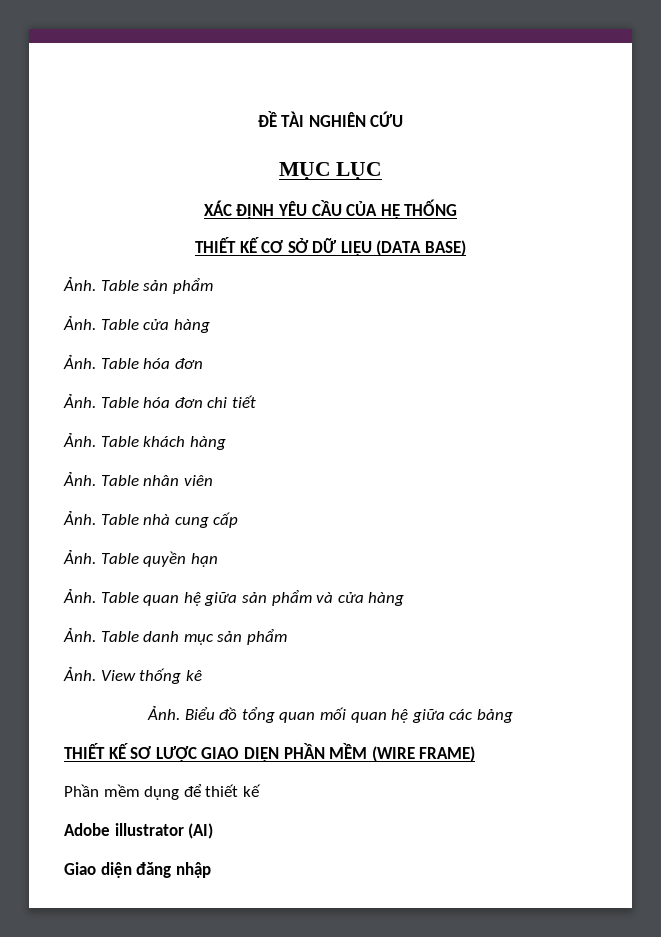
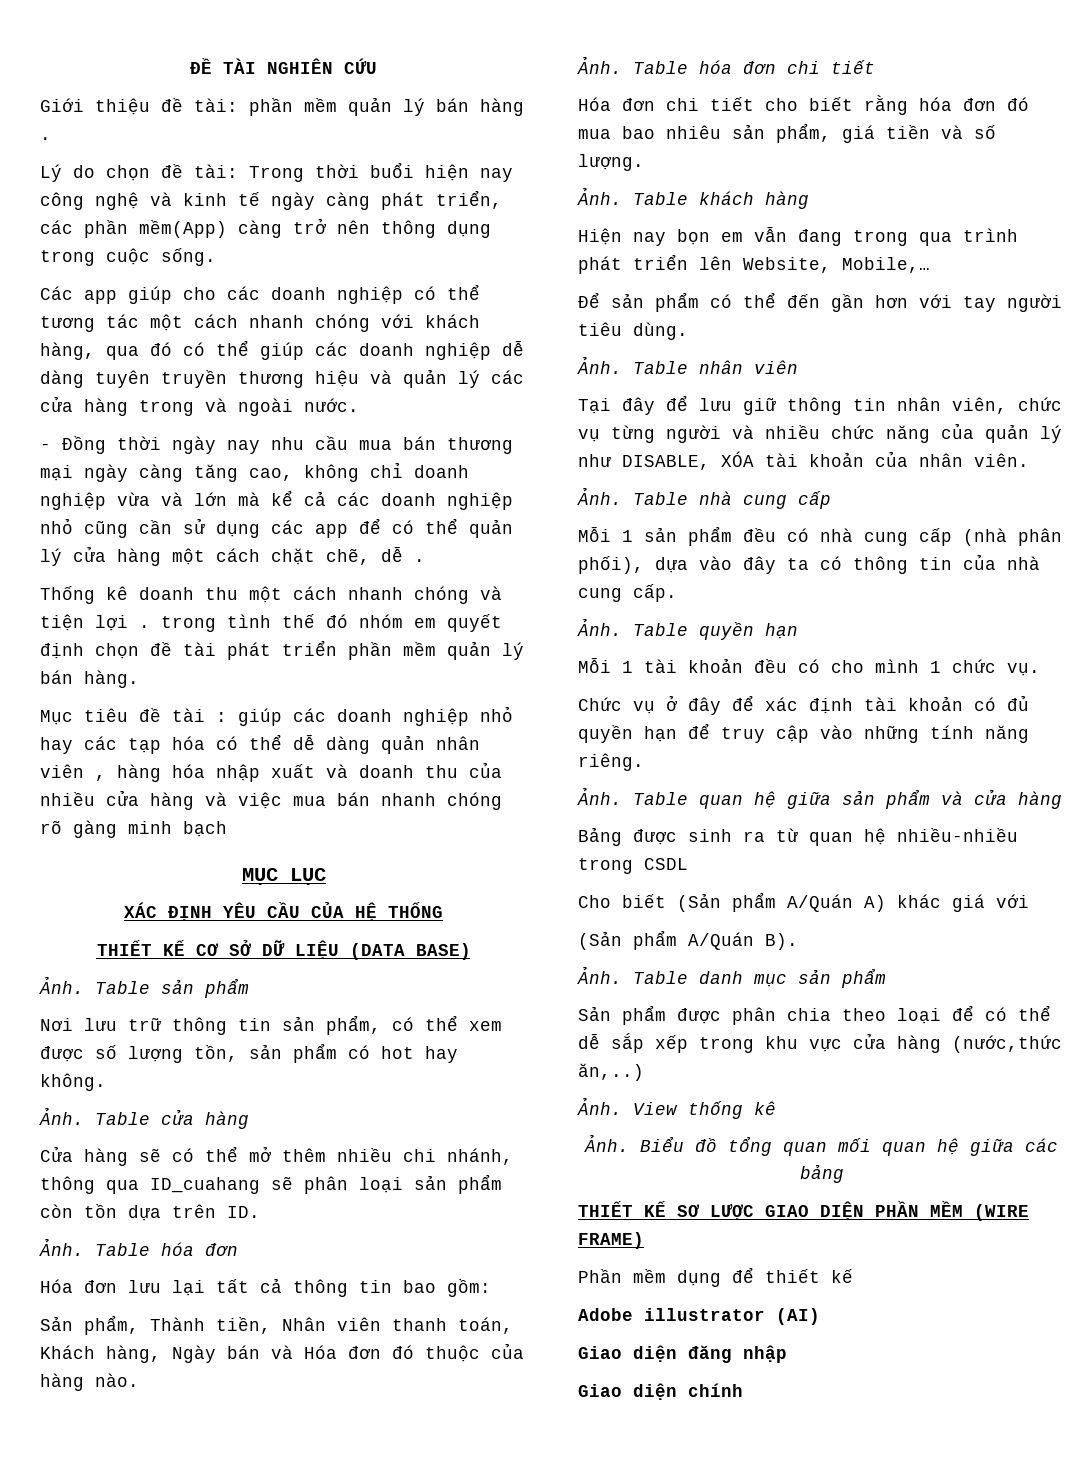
+ Giới thiệu đề tài: phần mềm quản lý bán hàng .
+ Lý do chọn đề tài: Trong thời buổi hiện nay công nghệ và kinh tế ngày càng phát triển, các phần mềm(App) càng trở nên thông dụng trong cuộc sống.
+ Các app giúp cho các doanh nghiệp có thể tương tác một cách nhanh chóng với khách hàng, qua đó có thể giúp các doanh nghiệp dễ dàng tuyên truyền thương hiệu và quản lý các cửa hàng trong và ngoài nước.
+ - Đồng thời ngày nay nhu cầu mua bán thương mại ngày càng tăng cao, không chỉ doanh nghiệp vừa và lớn mà kể cả các doanh nghiệp nhỏ cũng cần sử dụng các app để có thể quản lý cửa hàng một cách chặt chẽ, dễ .
+ Thống kê doanh thu một cách nhanh chóng và tiện lợi . trong tình thế đó nhóm em quyết định chọn đề tài phát triển phần mềm quản lý bán hàng.
+ Mục tiêu đề tài : giúp các doanh nghiệp nhỏ hay các tạp hóa có thể dễ dàng quản nhân viên , hàng hóa nhập xuất và doanh thu của nhiều cửa hàng và việc mua bán nhanh chóng rõ gàng minh bạch
+ Nơi lưu trữ thông tin sản phẩm, có thể xem được số lượng tồn, sản phẩm có hot hay không.
  Ảnh. Table cửa hàng
+ Cửa hàng sẽ có thể mở thêm nhiều chi nhánh, thông qua ID_cuahang sẽ phân loại sản phẩm còn tồn dựa trên ID.
  Ảnh. Table hóa đơn
+ Hóa đơn lưu lại tất cả thông tin bao gồm:
+ Sản phẩm, Thành tiền, Nhân viên thanh toán, Khách hàng, Ngày bán và Hóa đơn đó thuộc của hàng nào.
+ Hóa đơn chi tiết cho biết rằng hóa đơn đó mua bao nhiêu sản phẩm, giá tiền và số lượng.
  Ảnh. Table khách hàng
+ Hiện nay bọn em vẫn đang trong qua trình phát triển lên Website, Mobile,…
+ Để sản phẩm có thể đến gần hơn với tay người tiêu dùng.
  Ảnh. Table nhân viên
+ Tại đây để lưu giữ thông tin nhân viên, chức vụ từng người và nhiều chức năng của quản lý như DISABLE, XÓA tài khoản của nhân viên.
+ Mỗi 1 sản phẩm đều có nhà cung cấp (nhà phân phối), dựa vào đây ta có thông tin của nhà cung cấp.
  Ảnh. Table quyền hạn
+ Mỗi 1 tài khoản đều có cho mình 1 chức vụ.
+ Chức vụ ở đây để xác định tài khoản có đủ quyền hạn để truy cập vào những tính năng riêng.
+ Bảng được sinh ra từ quan hệ nhiều-nhiều trong CSDL
+ Cho biết (Sản phẩm A/Quán A) khác giá với
+ (Sản phẩm A/Quán B).
+ Sản phẩm được phân chia theo loại để có thể dễ sắp xếp trong khu vực cửa hàng (nước,thức ăn,..)
+ Giao diện chính

